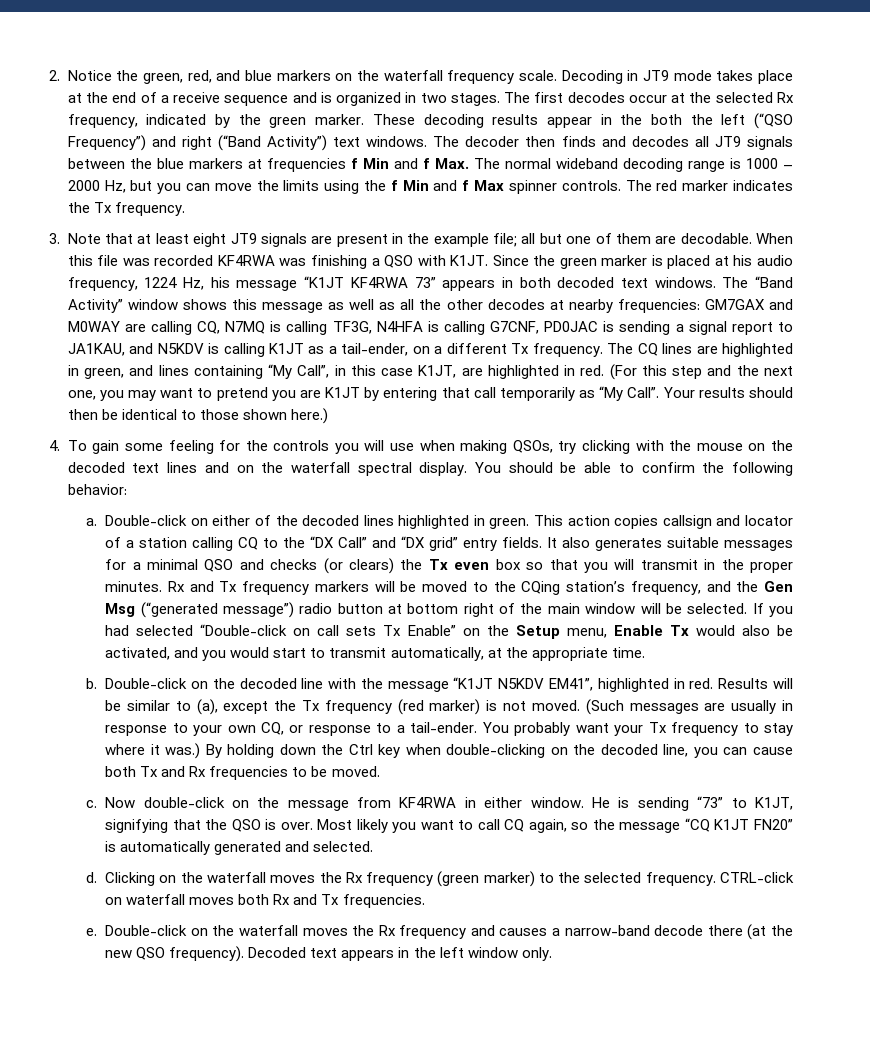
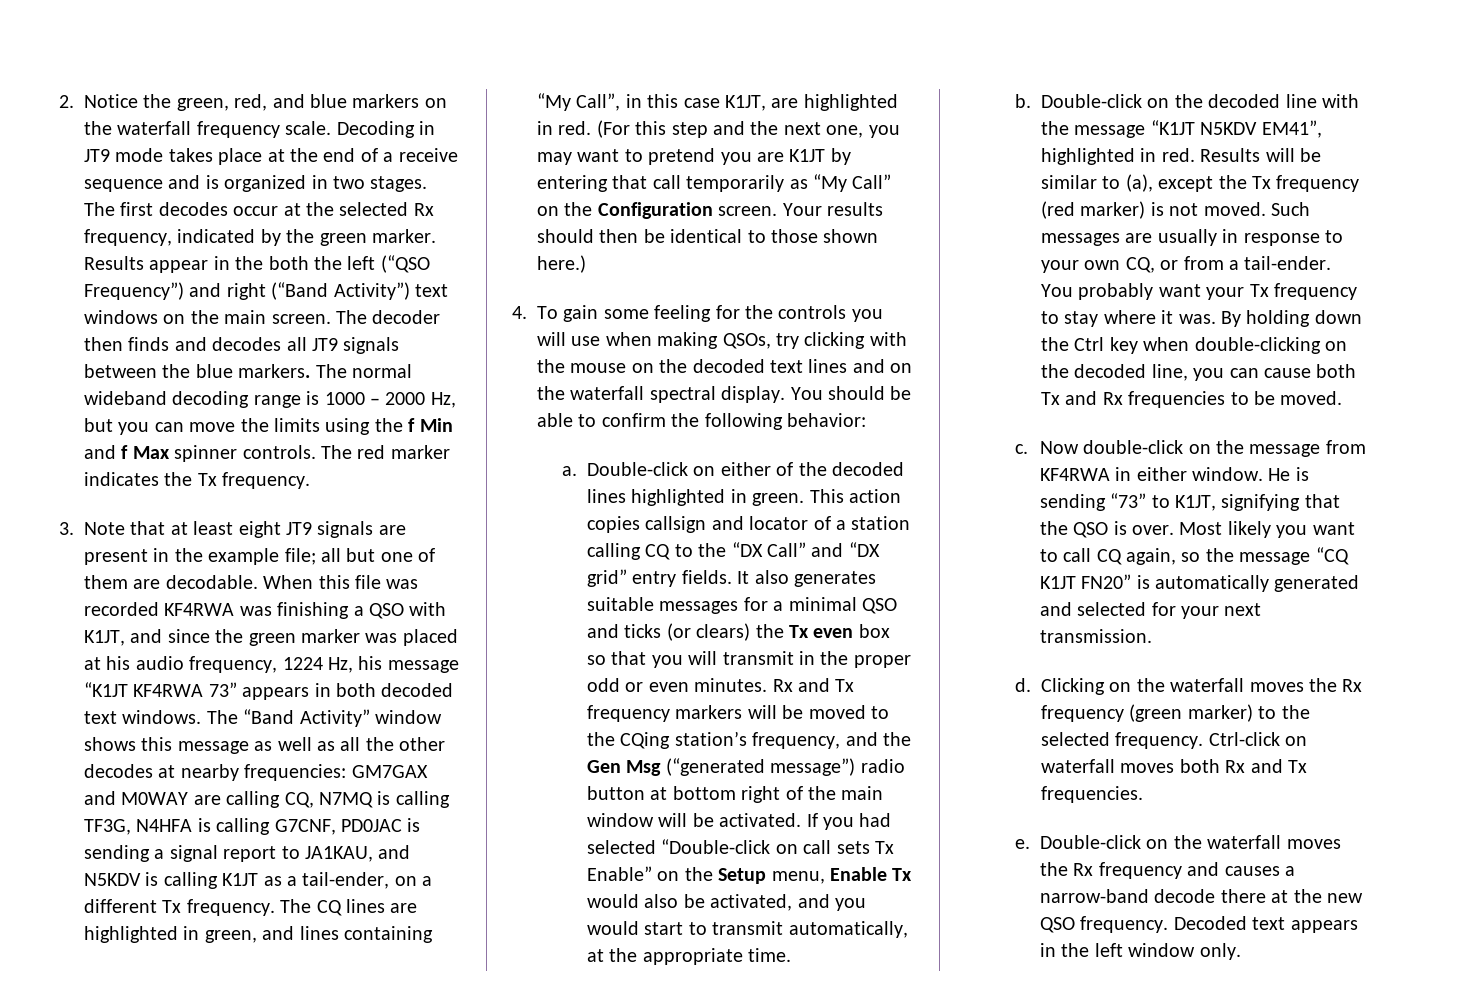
- These decoding results appear in the both the left (“QSO Frequency”) and right (“Band Activity”) text windows.
+ Results appear in the both the left (“QSO Frequency”) and right (“Band Activity”) text windows on the main screen.
- The decoder then finds and decodes all JT9 signals between the blue markers at frequencies f Min and f Max. The normal wideband decoding range is 1000 – 2000 Hz, but you can move the limits using the f Min and f Max spinner controls.
+ The decoder then finds and decodes all JT9 signals between the blue markers. The normal wideband decoding range is 1000 – 2000 Hz, but you can move the limits using the f Min and f Max spinner controls.
- When this file was recorded KF4RWA was finishing a QSO with K1JT. Since the green marker is placed at his audio frequency, 1224 Hz, his message “K1JT KF4RWA 73” appears in both decoded text windows.
+ When this file was recorded KF4RWA was finishing a QSO with K1JT, and since the green marker was placed at his audio frequency, 1224 Hz, his message “K1JT KF4RWA 73” appears in both decoded text windows.
- (For this step and the next one, you may want to pretend you are K1JT by entering that call temporarily as “My Call”.
+ (For this step and the next one, you may want to pretend you are K1JT by entering that call temporarily as “My Call” on the Configuration screen.
- It also generates suitable messages for a minimal QSO and checks (or clears) the Tx even box so that you will transmit in the proper minutes.
+ It also generates suitable messages for a minimal QSO and ticks (or clears) the Tx even box so that you will transmit in the proper odd or even minutes.
- Rx and Tx frequency markers will be moved to the CQing station’s frequency, and the Gen Msg (“generated message”) radio button at bottom right of the main window will be selected.
+ Rx and Tx frequency markers will be moved to the CQing station’s frequency, and the Gen Msg (“generated message”) radio button at bottom right of the main window will be activated.
- (Such messages are usually in response to your own CQ, or response to a tail-ender.
+ Such messages are usually in response to your own CQ, or from a tail-ender.
- You probably want your Tx frequency to stay where it was.)
+ You probably want your Tx frequency to stay where it was.
- Most likely you want to call CQ again, so the message “CQ K1JT FN20” is automatically generated and selected.
+ Most likely you want to call CQ again, so the message “CQ K1JT FN20” is automatically generated and selected for your next transmission.
- CTRL-click on waterfall moves both Rx and Tx frequencies.
+ Ctrl-click on waterfall moves both Rx and Tx frequencies.
- Double-click on the waterfall moves the Rx frequency and causes a narrow-band decode there (at the new QSO frequency).
+ Double-click on the waterfall moves the Rx frequency and causes a narrow-band decode there at the new QSO frequency.

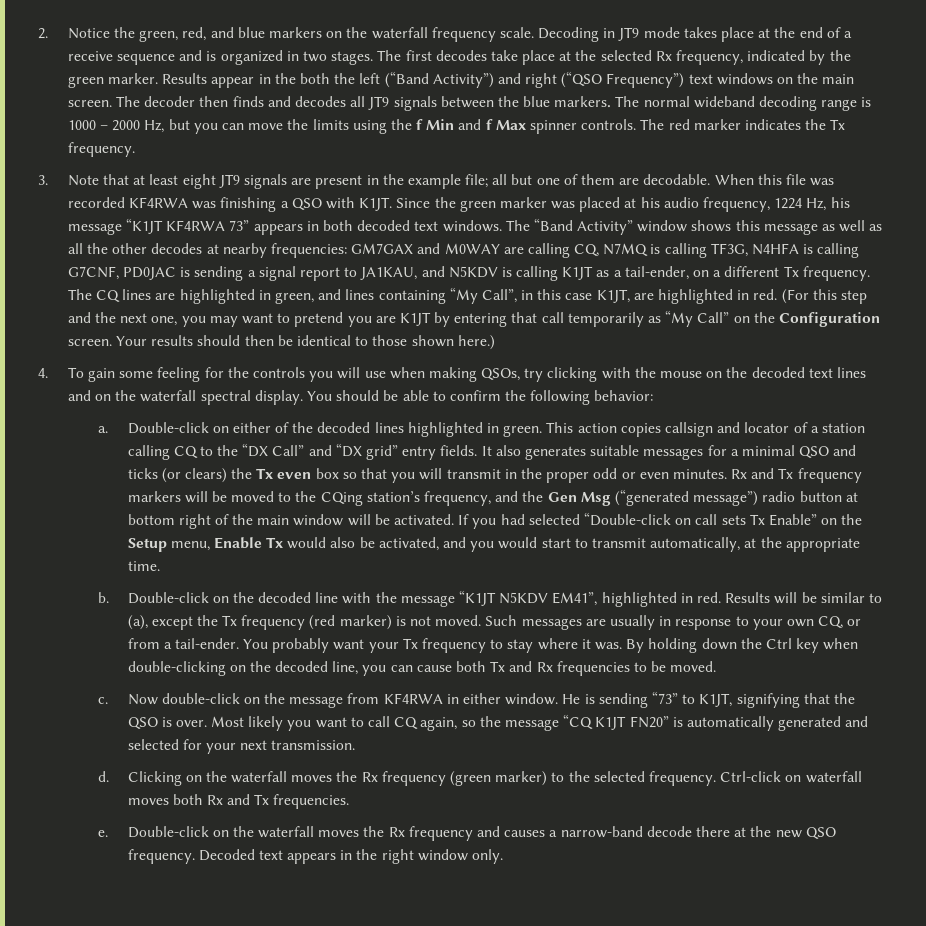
- The first decodes occur at the selected Rx frequency, indicated by the green marker.
+ The first decodes take place at the selected Rx frequency, indicated by the green marker.
- Results appear in the both the left (“QSO Frequency”) and right (“Band Activity”) text windows on the main screen.
+ Results appear in the both the left (“Band Activity”) and right (“QSO Frequency”) text windows on the main screen.
- When this file was recorded KF4RWA was finishing a QSO with K1JT, and since the green marker was placed at his audio frequency, 1224 Hz, his message “K1JT KF4RWA 73” appears in both decoded text windows.
+ When this file was recorded KF4RWA was finishing a QSO with K1JT. Since the green marker was placed at his audio frequency, 1224 Hz, his message “K1JT KF4RWA 73” appears in both decoded text windows.
- Decoded text appears in the left window only.
+ Decoded text appears in the right window only.

